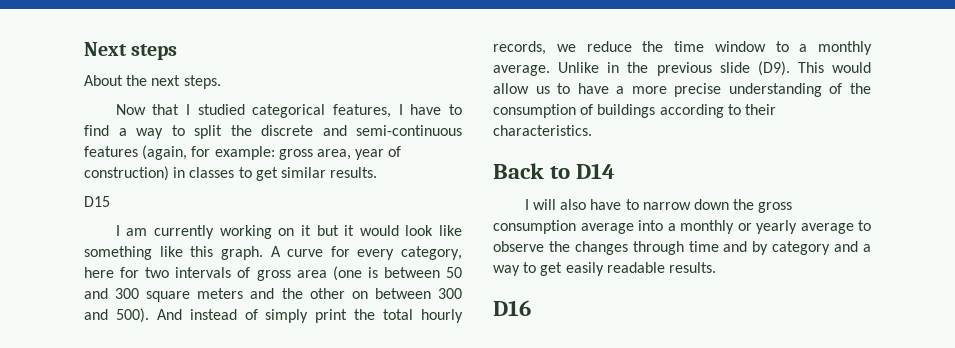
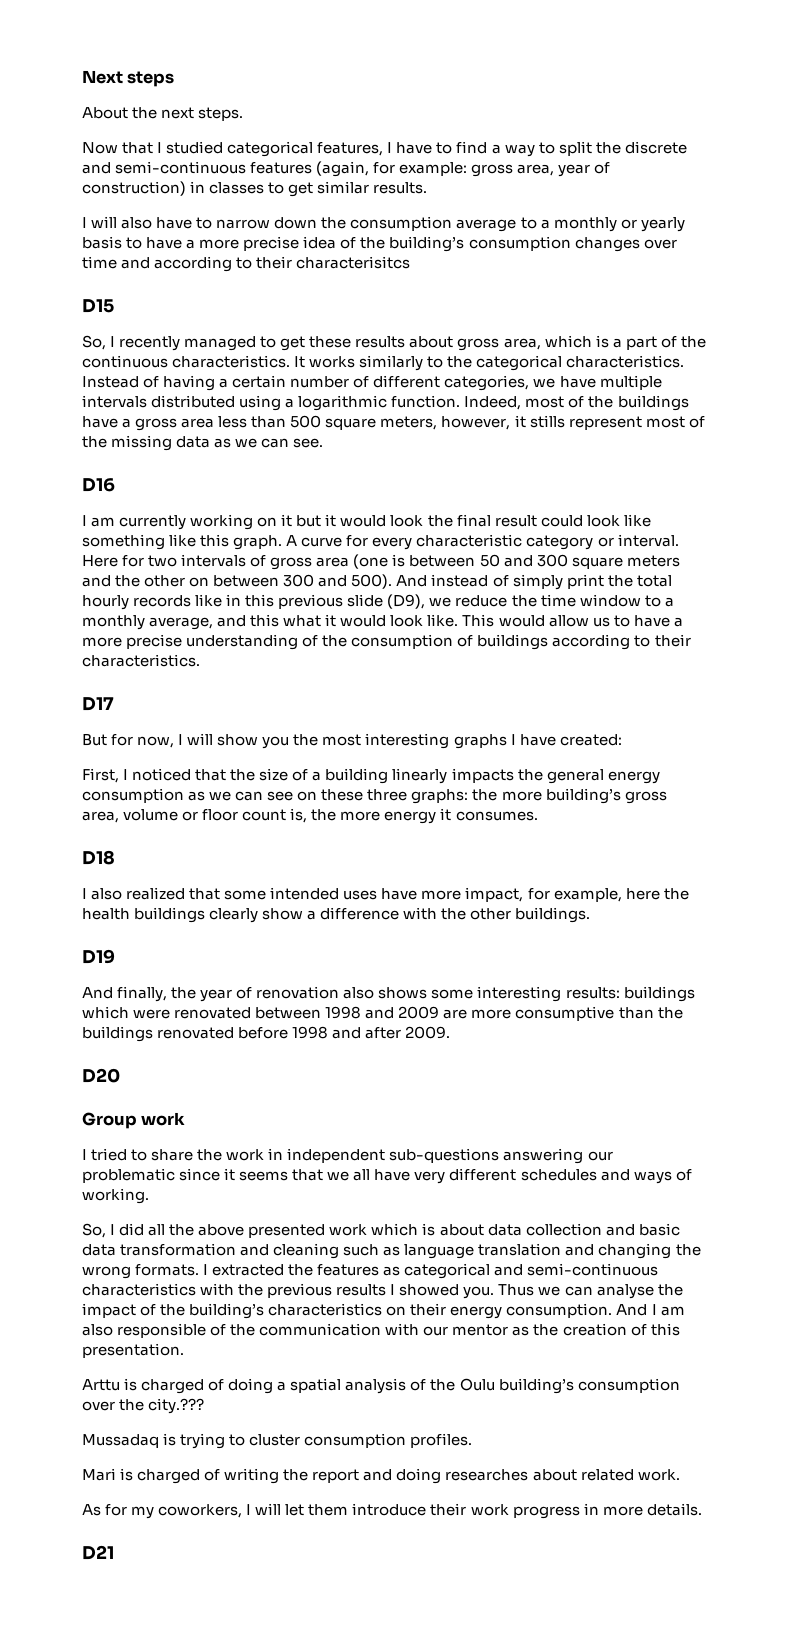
+ I will also have to narrow down the consumption average to a monthly or yearly basis to have a more precise idea of the building’s consumption changes over time and according to their characterisitcs
  D15
+ So, I recently managed to get these results about gross area, which is a part of the continuous characteristics. It works similarly to the categorical characteristics. Instead of having a certain number of different categories, we have multiple intervals distributed using a logarithmic function. Indeed, most of the buildings have a gross area less than 500 square meters, however, it stills represent most of the missing data as we can see.
+ D16
- I am currently working on it but it would look like something like this graph.
+ I am currently working on it but it would look the final result could look like something like this graph.
- A curve for every category, here for two intervals of gross area (one is between 50 and 300 square meters and the other on between 300 and 500).
+ A curve for every characteristic category or interval. Here for two intervals of gross area (one is between 50 and 300 square meters and the other on between 300 and 500).
- And instead of simply print the total hourly records, we reduce the time window to a monthly average. Unlike in the previous slide (D9). This would allow us to have a more precise understanding of the consumption of buildings according to their characteristics.
+ And instead of simply print the total hourly records like in this previous slide (D9), we reduce the time window to a monthly average, and this what it would look like. This would allow us to have a more precise understanding of the consumption of buildings according to their characteristics.
- Back to D14
- I will also have to narrow down the gross consumption average into a monthly or yearly average to observe the changes through time and by category and a way to get easily readable results.
- D16
+ D17
+ But for now, I will show you the most interesting graphs I have created:
+ First, I noticed that the size of a building linearly impacts the general energy consumption as we can see on these three graphs: the more building’s gross area, volume or floor count is, the more energy it consumes.
+ D18
+ I also realized that some intended uses have more impact, for example, here the health buildings clearly show a difference with the other buildings.
+ D19
+ And finally, the year of renovation also shows some interesting results: buildings which were renovated between 1998 and 2009 are more consumptive than the buildings renovated before 1998 and after 2009.
+ D20
+ Group work
+ I tried to share the work in independent sub-questions answering our problematic since it seems that we all have very different schedules and ways of working.
+ So, I did all the above presented work which is about data collection and basic data transformation and cleaning such as language translation and changing the wrong formats. I extracted the features as categorical and semi-continuous characteristics with the previous results I showed you. Thus we can analyse the impact of the building’s characteristics on their energy consumption. And I am also responsible of the communication with our mentor as the creation of this presentation.
+ Arttu is charged of doing a spatial analysis of the Oulu building’s consumption over the city.???
+ Mussadaq is trying to cluster consumption profiles.
+ Mari is charged of writing the report and doing researches about related work.
+ As for my coworkers, I will let them introduce their work progress in more details.
+ D21

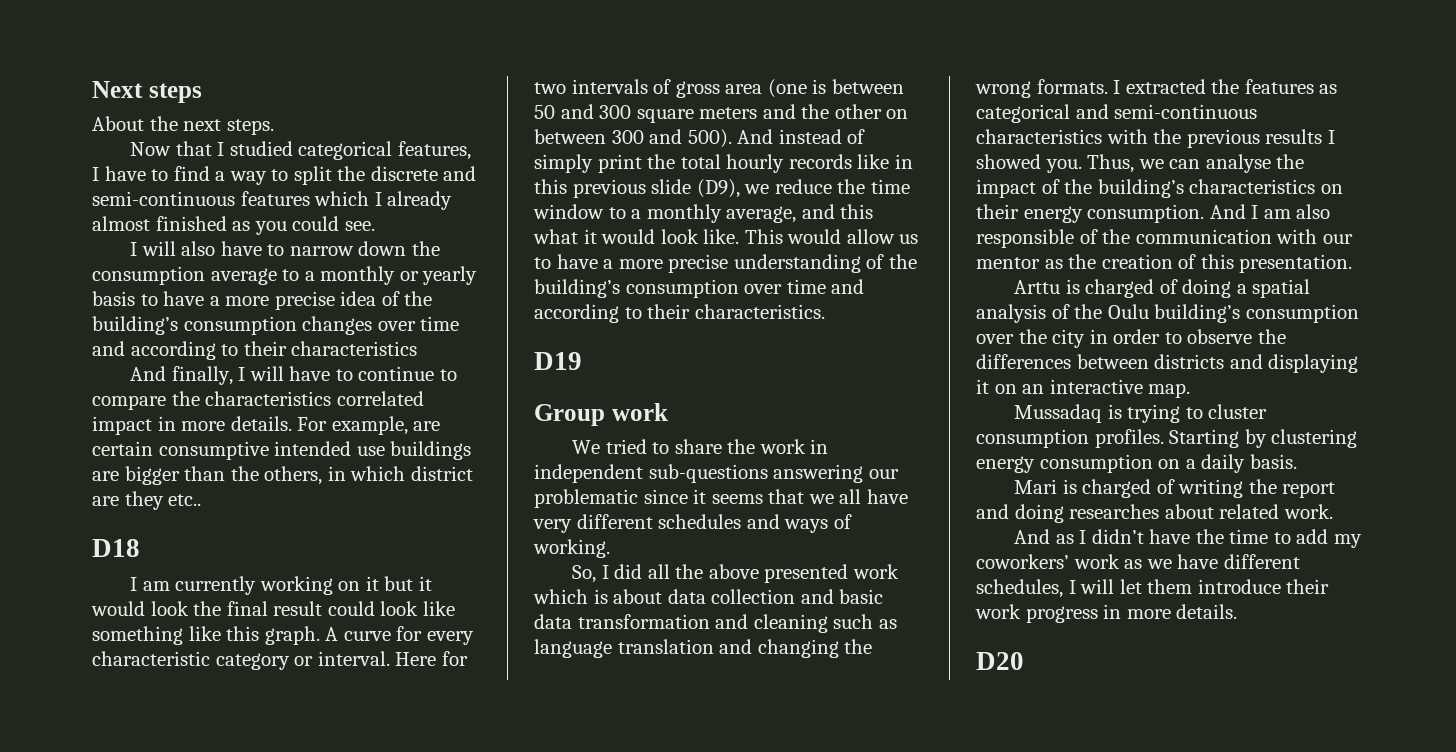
- Now that I studied categorical features, I have to find a way to split the discrete and semi-continuous features (again, for example: gross area, year of construction) in classes to get similar results.
+ Now that I studied categorical features, I have to find a way to split the discrete and semi-continuous features which I already almost finished as you could see.
- I will also have to narrow down the consumption average to a monthly or yearly basis to have a more precise idea of the building’s consumption changes over time and according to their characterisitcs
- D15
- So, I recently managed to get these results about gross area, which is a part of the continuous characteristics. It works similarly to the categorical characteristics. Instead of having a certain number of different categories, we have multiple intervals distributed using a logarithmic function. Indeed, most of the buildings have a gross area less than 500 square meters, however, it stills represent most of the missing data as we can see.
- D16
+ I will also have to narrow down the consumption average to a monthly or yearly basis to have a more precise idea of the building’s consumption changes over time and according to their characteristics
+ And finally, I will have to continue to compare the characteristics correlated impact in more details. For example, are certain consumptive intended use buildings are bigger than the others, in which district are they etc..
+ D18
- This would allow us to have a more precise understanding of the consumption of buildings according to their characteristics.
+ This would allow us to have a more precise understanding of the building’s consumption over time and according to their characteristics.
- D17
- But for now, I will show you the most interesting graphs I have created:
- First, I noticed that the size of a building linearly impacts the general energy consumption as we can see on these three graphs: the more building’s gross area, volume or floor count is, the more energy it consumes.
- D18
- I also realized that some intended uses have more impact, for example, here the health buildings clearly show a difference with the other buildings.
  D19
- And finally, the year of renovation also shows some interesting results: buildings which were renovated between 1998 and 2009 are more consumptive than the buildings renovated before 1998 and after 2009.
- D20
- I tried to share the work in independent sub-questions answering our problematic since it seems that we all have very different schedules and ways of working.
+ We tried to share the work in independent sub-questions answering our problematic since it seems that we all have very different schedules and ways of working.
- Thus we can analyse the impact of the building’s characteristics on their energy consumption.
+ Thus, we can analyse the impact of the building’s characteristics on their energy consumption.
- Arttu is charged of doing a spatial analysis of the Oulu building’s consumption over the city.???
+ Arttu is charged of doing a spatial analysis of the Oulu building’s consumption over the city in order to observe the differences between districts and displaying it on an interactive map.
+ Starting by clustering energy consumption on a daily basis.
- As for my coworkers, I will let them introduce their work progress in more details.
+ And as I didn’t have the time to add my coworkers’ work as we have different schedules, I will let them introduce their work progress in more details.
- D21
+ D20

